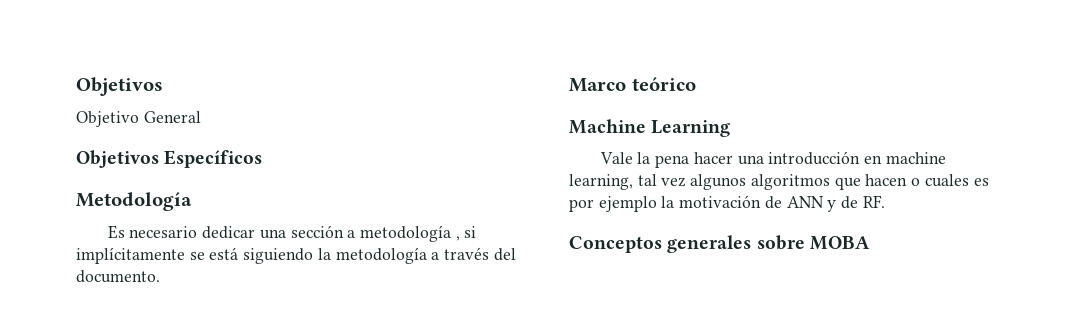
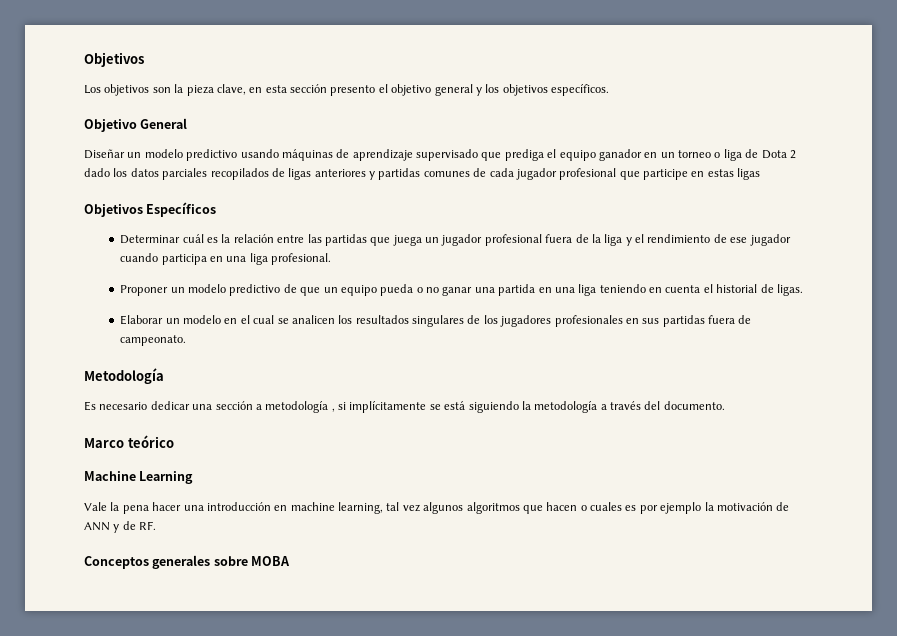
+ Los objetivos son la pieza clave, en esta sección presento el objetivo general y los objetivos específicos.
  Objetivo General
+ Diseñar un modelo predictivo usando máquinas de aprendizaje supervisado que prediga el equipo ganador en un torneo o liga de Dota 2 dado los datos parciales recopilados de ligas anteriores y partidas comunes de cada jugador profesional que participe en estas ligas
  Objetivos Específicos
+ Determinar cuál es la relación entre las partidas que juega un jugador profesional fuera de la liga y el rendimiento de ese jugador cuando participa en una liga profesional.
+ Proponer un modelo predictivo de que un equipo pueda o no ganar una partida en una liga teniendo en cuenta el historial de ligas.
+ Elaborar un modelo en el cual se analicen los resultados singulares de los jugadores profesionales en sus partidas fuera de campeonato.

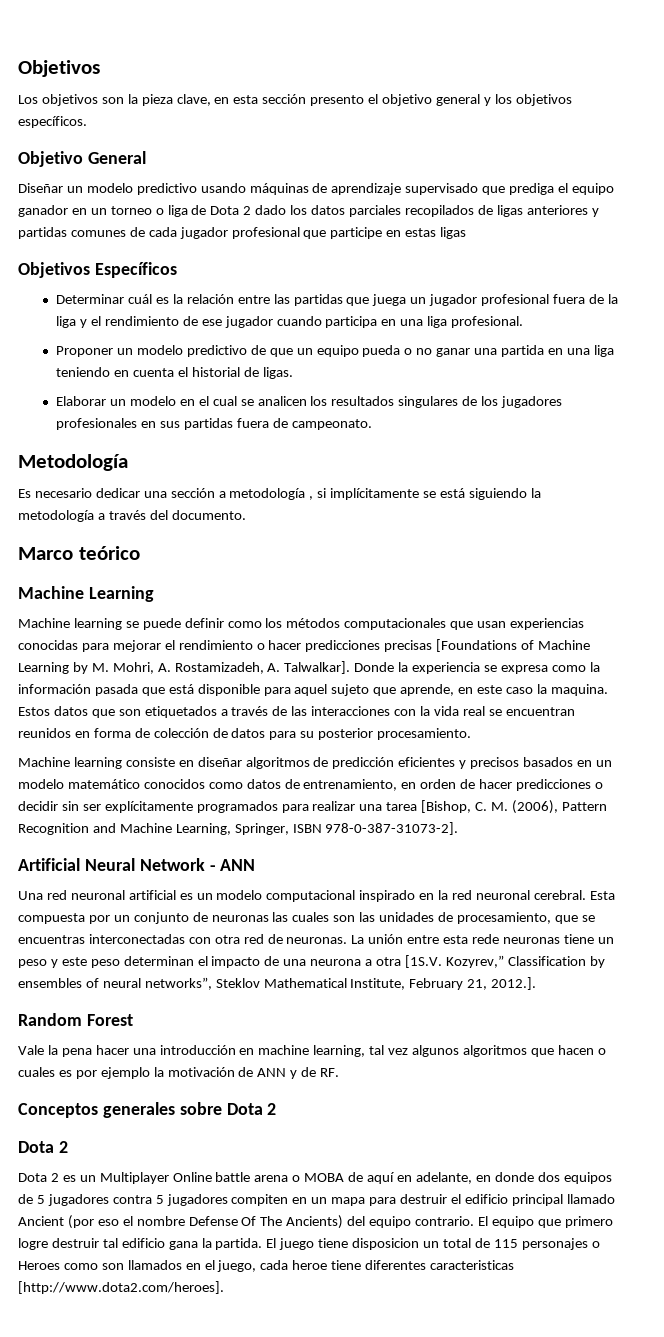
+ Machine learning se puede definir como los métodos computacionales que usan experiencias conocidas para mejorar el rendimiento o hacer predicciones precisas [Foundations of Machine Learning by M. Mohri, A. Rostamizadeh, A. Talwalkar]. Donde la experiencia se expresa como la información pasada que está disponible para aquel sujeto que aprende, en este caso la maquina. Estos datos que son etiquetados a través de las interacciones con la vida real se encuentran reunidos en forma de colección de datos para su posterior procesamiento.
+ Machine learning consiste en diseñar algoritmos de predicción eficientes y precisos basados en un modelo matemático conocidos como datos de entrenamiento, en orden de hacer predicciones o decidir sin ser explícitamente programados para realizar una tarea [Bishop, C. M. (2006), Pattern Recognition and Machine Learning, Springer, ISBN 978-0-387-31073-2].
+ Artificial Neural Network - ANN
+ Una red neuronal artificial es un modelo computacional inspirado en la red neuronal cerebral. Esta compuesta por un conjunto de neuronas las cuales son las unidades de procesamiento, que se encuentras interconectadas con otra red de neuronas. La unión entre esta rede neuronas tiene un peso y este peso determinan el impacto de una neurona a otra [1S.V. Kozyrev,” Classification by ensembles of neural networks”, Steklov Mathematical Institute, February 21, 2012.].
+ Random Forest
- Conceptos generales sobre MOBA
+ Conceptos generales sobre Dota 2
+ Dota 2
+ Dota 2 es un Multiplayer Online battle arena o MOBA de aquí en adelante, en donde dos equipos de 5 jugadores contra 5 jugadores compiten en un mapa para destruir el edificio principal llamado Ancient (por eso el nombre Defense Of The Ancients) del equipo contrario. El equipo que primero logre destruir tal edificio gana la partida. El juego tiene disposicion un total de 115 personajes o Heroes como son llamados en el juego, cada heroe tiene diferentes caracteristicas [http://www.dota2.com/heroes].

